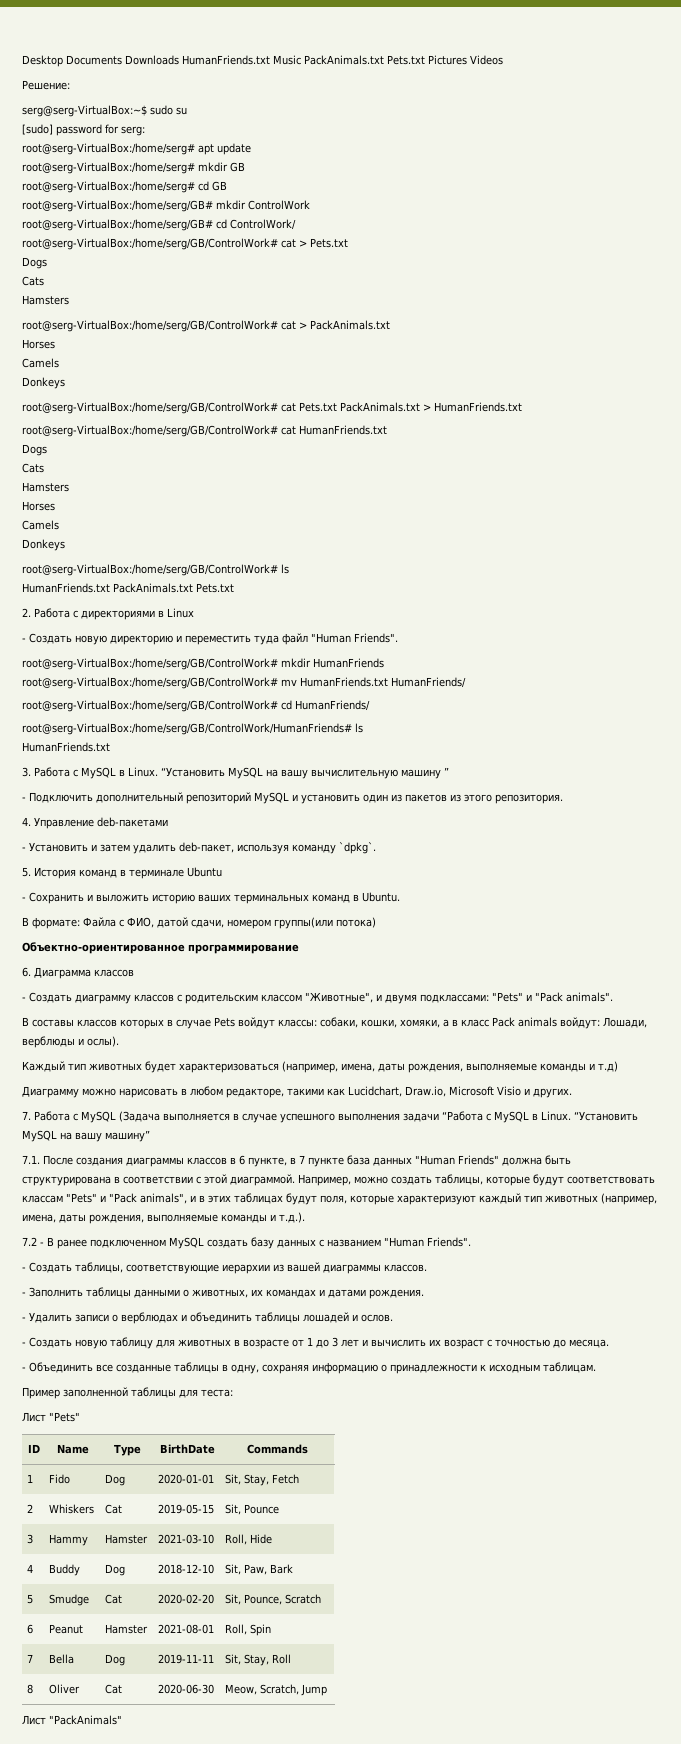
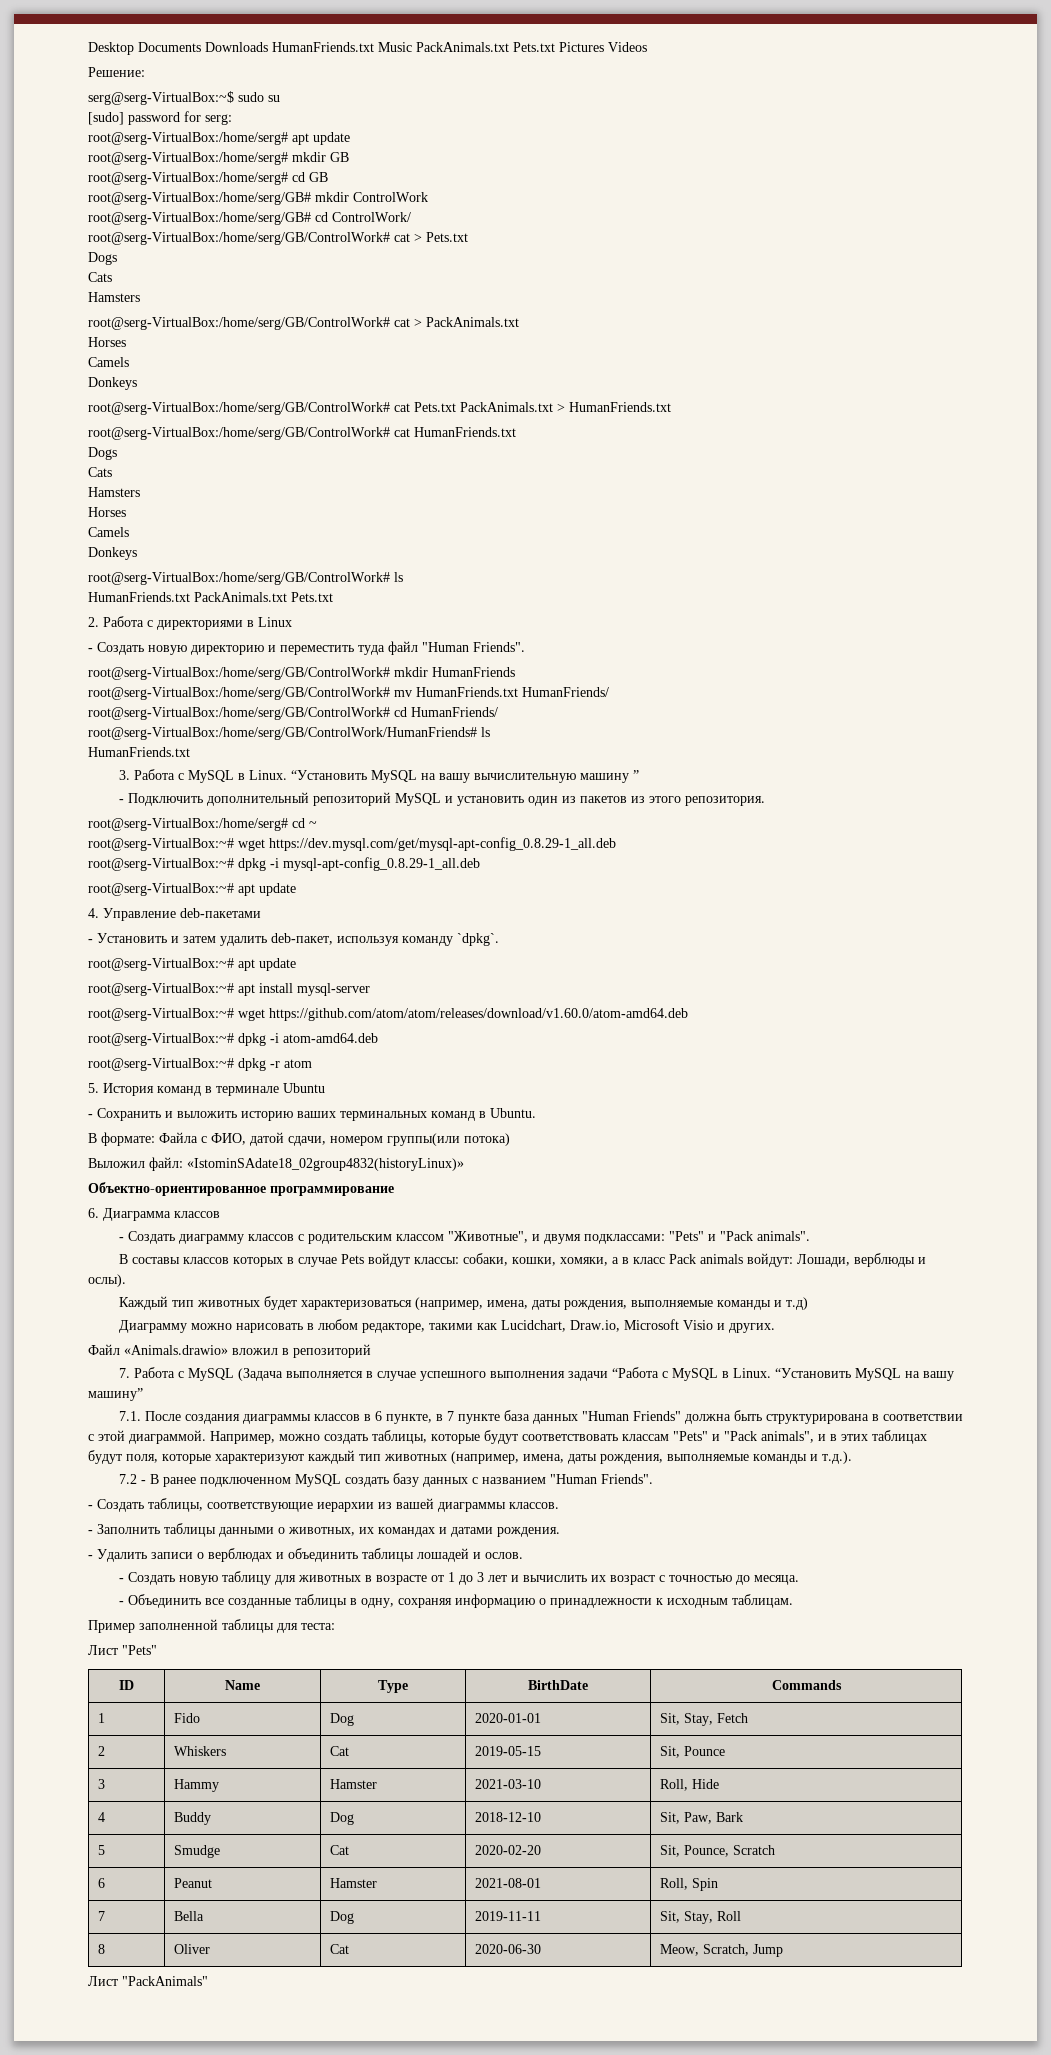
+ root@serg-VirtualBox:/home/serg# cd ~
+ root@serg-VirtualBox:~# wget https://dev.mysql.com/get/mysql-apt-config_0.8.29-1_all.deb
+ root@serg-VirtualBox:~# dpkg -i mysql-apt-config_0.8.29-1_all.deb
+ root@serg-VirtualBox:~# apt update
  - Установить и затем удалить deb-пакет, используя команду `dpkg`.
+ root@serg-VirtualBox:~# apt update
+ root@serg-VirtualBox:~# apt install mysql-server
+ root@serg-VirtualBox:~# wget https://github.com/atom/atom/releases/download/v1.60.0/atom-amd64.deb
+ root@serg-VirtualBox:~# dpkg -i atom-amd64.deb
+ root@serg-VirtualBox:~# dpkg -r atom
+ Выложил файл: «IstominSAdate18_02group4832(historyLinux)»
+ Файл «Animals.drawio» вложил в репозиторий

